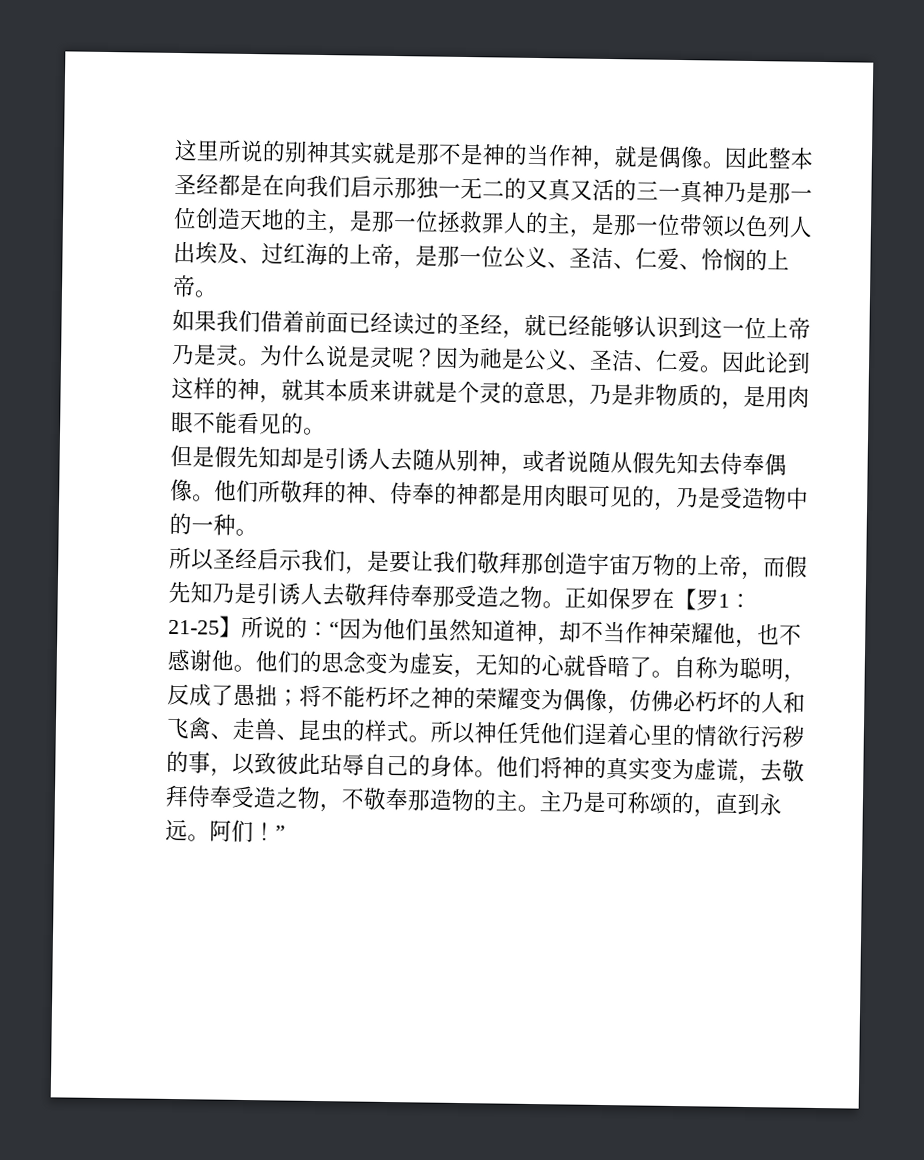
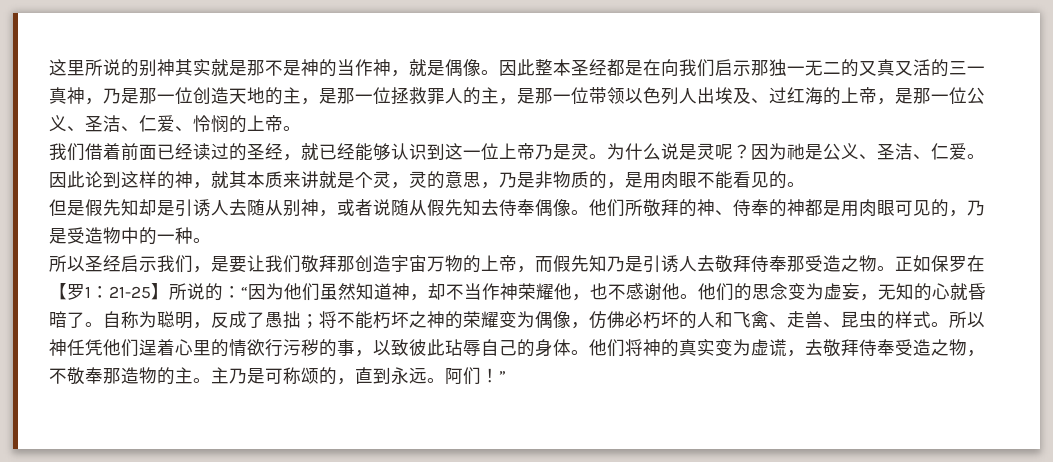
- 因此整本圣经都是在向我们启示那独一无二的又真又活的三一真神乃是那一位创造天地的主，是那一位拯救罪人的主，是那一位带领以色列人出埃及、过红海的上帝，是那一位公义、圣洁、仁爱、怜悯的上帝。
+ 因此整本圣经都是在向我们启示那独一无二的又真又活的三一真神，乃是那一位创造天地的主，是那一位拯救罪人的主，是那一位带领以色列人出埃及、过红海的上帝，是那一位公义、圣洁、仁爱、怜悯的上帝。
- 如果我们借着前面已经读过的圣经，就已经能够认识到这一位上帝乃是灵。
+ 我们借着前面已经读过的圣经，就已经能够认识到这一位上帝乃是灵。
- 因此论到这样的神，就其本质来讲就是个灵的意思，乃是非物质的，是用肉眼不能看见的。
+ 因此论到这样的神，就其本质来讲就是个灵，灵的意思，乃是非物质的，是用肉眼不能看见的。

